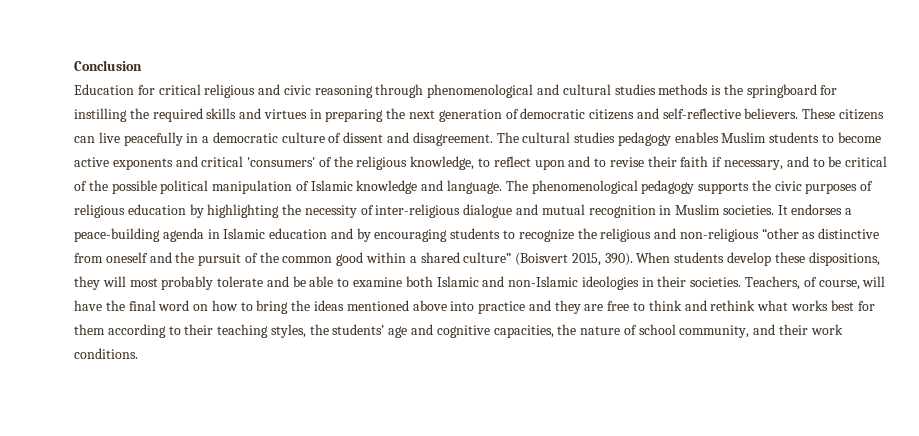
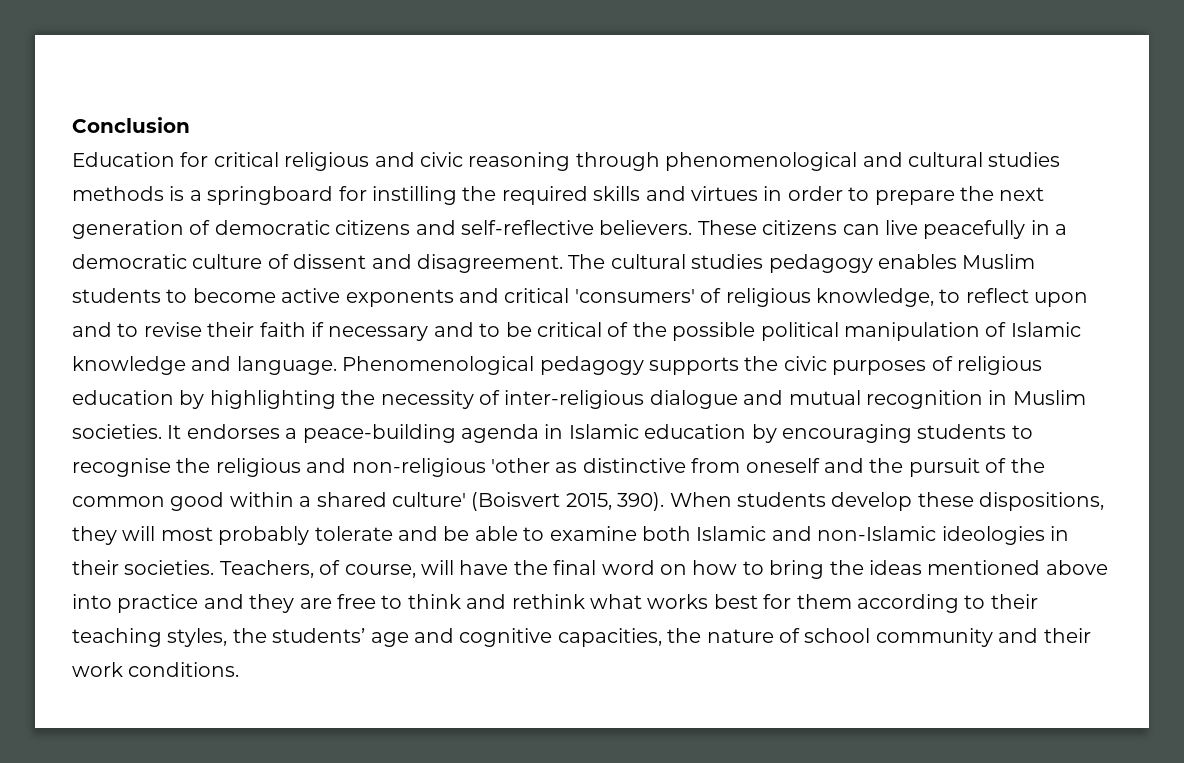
- Education for critical religious and civic reasoning through phenomenological and cultural studies methods is the springboard for instilling the required skills and virtues in preparing the next generation of democratic citizens and self-reflective believers.
+ Education for critical religious and civic reasoning through phenomenological and cultural studies methods is a springboard for instilling the required skills and virtues in order to prepare the next generation of democratic citizens and self-reflective believers.
- The cultural studies pedagogy enables Muslim students to become active exponents and critical 'consumers' of the religious knowledge, to reflect upon and to revise their faith if necessary, and to be critical of the possible political manipulation of Islamic knowledge and language.
+ The cultural studies pedagogy enables Muslim students to become active exponents and critical 'consumers' of religious knowledge, to reflect upon and to revise their faith if necessary and to be critical of the possible political manipulation of Islamic knowledge and language.
- The phenomenological pedagogy supports the civic purposes of religious education by highlighting the necessity of inter-religious dialogue and mutual recognition in Muslim societies.
+ Phenomenological pedagogy supports the civic purposes of religious education by highlighting the necessity of inter-religious dialogue and mutual recognition in Muslim societies.
- It endorses a peace-building agenda in Islamic education and by encouraging students to recognize the religious and non-religious “other as distinctive from oneself and the pursuit of the common good within a shared culture” (Boisvert 2015, 390).
+ It endorses a peace-building agenda in Islamic education by encouraging students to recognise the religious and non-religious 'other as distinctive from oneself and the pursuit of the common good within a shared culture' (Boisvert 2015, 390).
- Teachers, of course, will have the final word on how to bring the ideas mentioned above into practice and they are free to think and rethink what works best for them according to their teaching styles, the students’ age and cognitive capacities, the nature of school community, and their work conditions.
+ Teachers, of course, will have the final word on how to bring the ideas mentioned above into practice and they are free to think and rethink what works best for them according to their teaching styles, the students’ age and cognitive capacities, the nature of school community and their work conditions.

